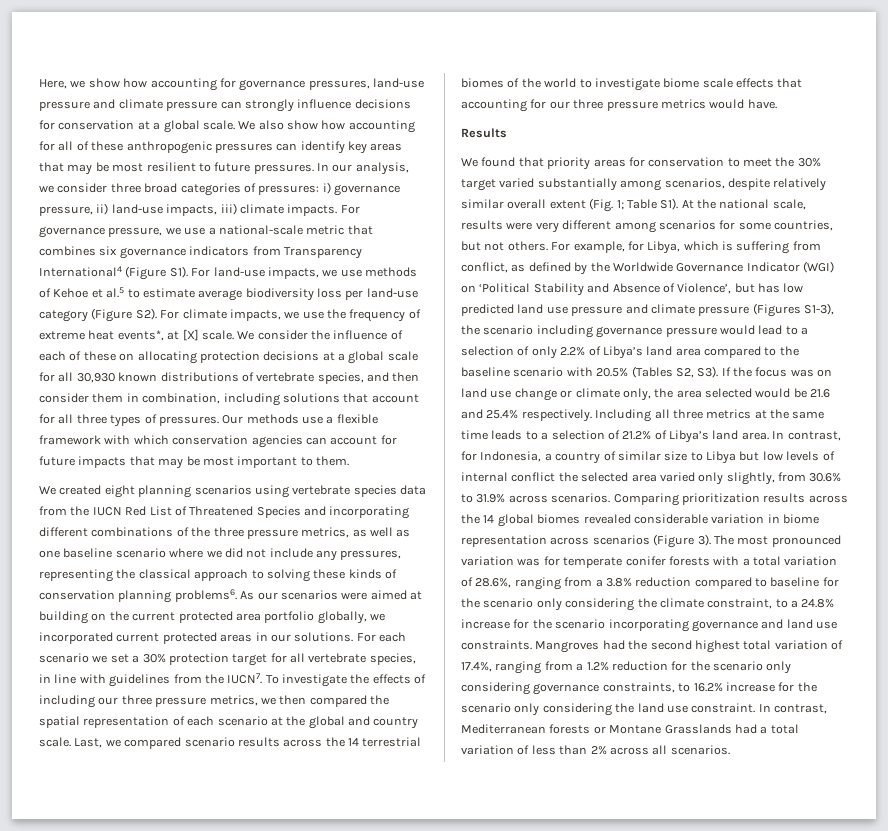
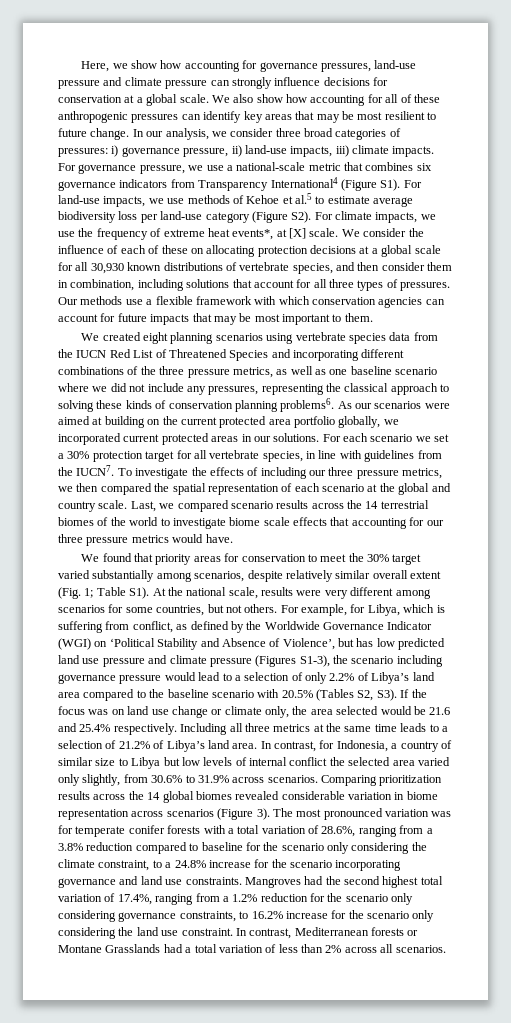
- We also show how accounting for all of these anthropogenic pressures can identify key areas that may be most resilient to future pressures.
+ We also show how accounting for all of these anthropogenic pressures can identify key areas that may be most resilient to future change.
- Results

